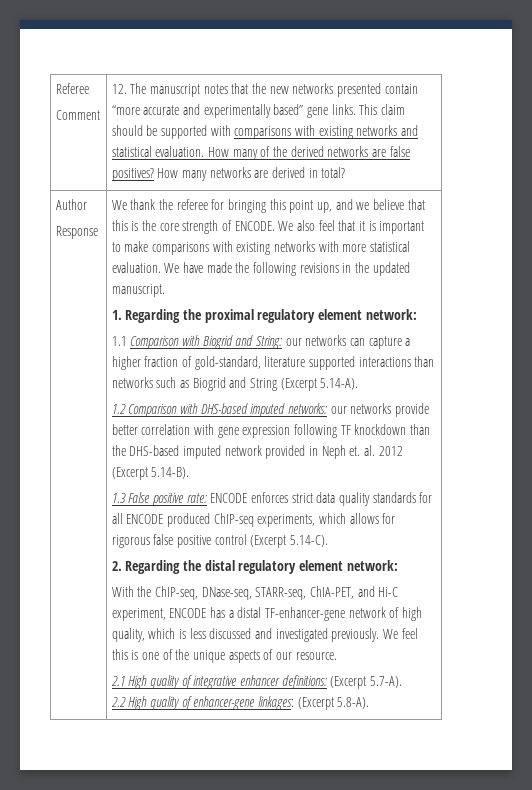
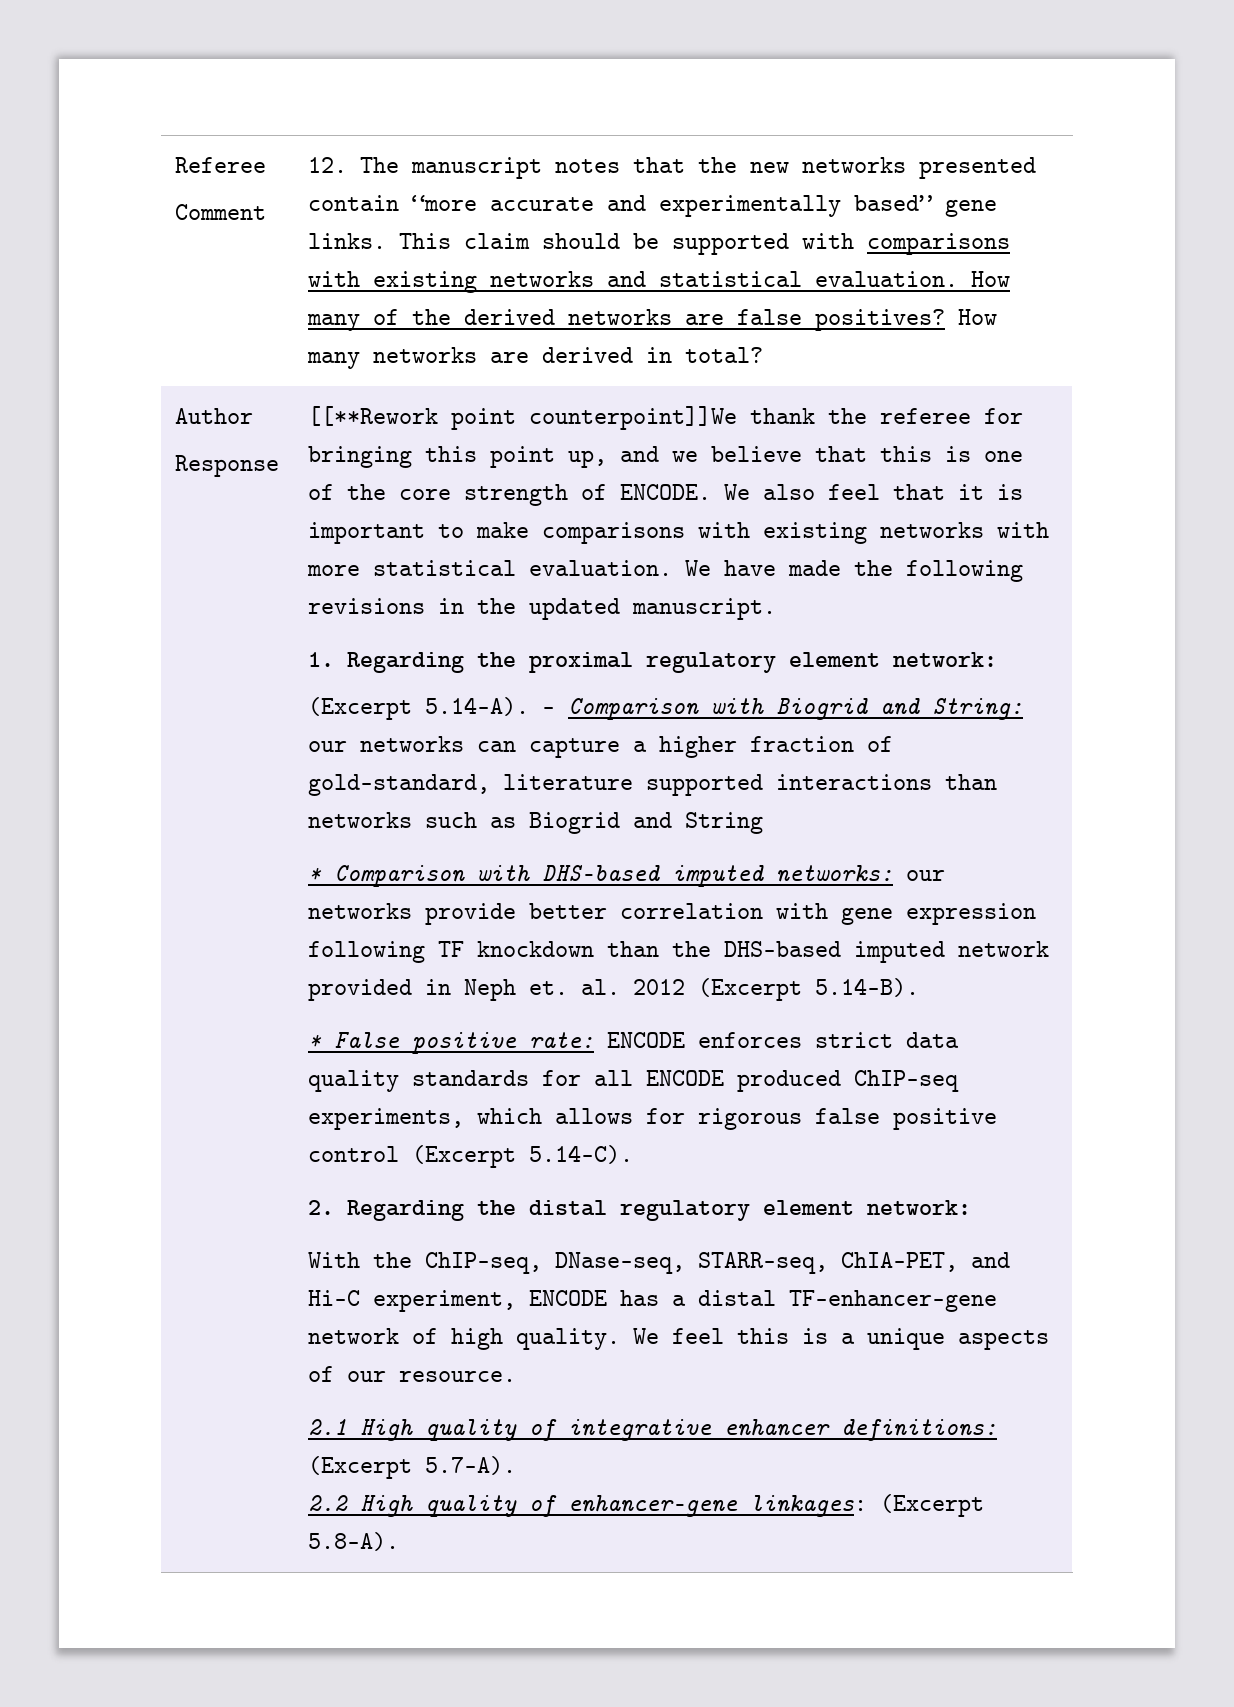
- We thank the referee for bringing this point up, and we believe that this is the core strength of ENCODE.
+ [[**Rework point counterpoint]]We thank the referee for bringing this point up, and we believe that this is one of the core strength of ENCODE.
- 1.1 Comparison with Biogrid and String: our networks can capture a higher fraction of gold-standard, literature supported interactions than networks such as Biogrid and String (Excerpt 5.14-A).
- 1.2 Comparison with DHS-based imputed networks: our networks provide better correlation with gene expression following TF knockdown than the DHS-based imputed network provided in Neph et. al. 2012 (Excerpt 5.14-B).
+ (Excerpt 5.14-A). - Comparison with Biogrid and String: our networks can capture a higher fraction of gold-standard, literature supported interactions than networks such as Biogrid and String
+ * Comparison with DHS-based imputed networks: our networks provide better correlation with gene expression following TF knockdown than the DHS-based imputed network provided in Neph et. al. 2012 (Excerpt 5.14-B).
- 1.3 False positive rate: ENCODE enforces strict data quality standards for all ENCODE produced ChIP-seq experiments, which allows for rigorous false positive control (Excerpt 5.14-C).
+ * False positive rate: ENCODE enforces strict data quality standards for all ENCODE produced ChIP-seq experiments, which allows for rigorous false positive control (Excerpt 5.14-C).
- With the ChIP-seq, DNase-seq, STARR-seq, ChIA-PET, and Hi-C experiment, ENCODE has a distal TF-enhancer-gene network of high quality, which is less discussed and investigated previously.
+ With the ChIP-seq, DNase-seq, STARR-seq, ChIA-PET, and Hi-C experiment, ENCODE has a distal TF-enhancer-gene network of high quality.
- We feel this is one of the unique aspects of our resource.
+ We feel this is a unique aspects of our resource.

